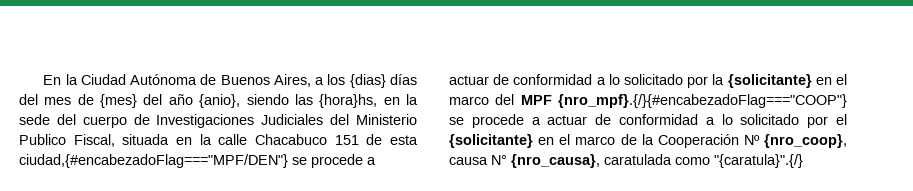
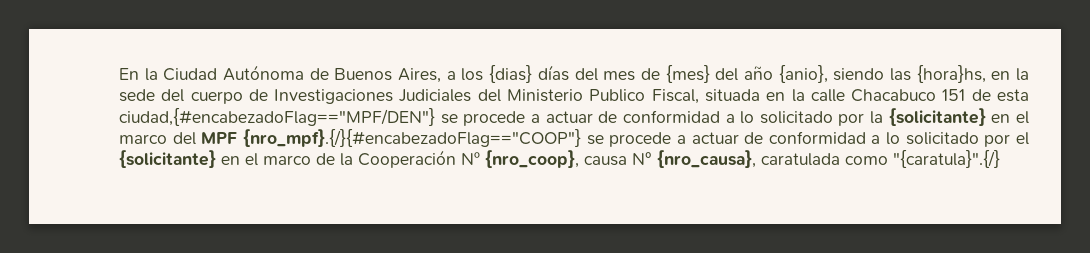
- En la Ciudad Autónoma de Buenos Aires, a los {dias} días del mes de {mes} del año {anio}, siendo las {hora}hs, en la sede del cuerpo de Investigaciones Judiciales del Ministerio Publico Fiscal, situada en la calle Chacabuco 151 de esta ciudad,{#encabezadoFlag==="MPF/DEN"} se procede a actuar de conformidad a lo solicitado por la {solicitante} en el marco del MPF {nro_mpf}.{/}{#encabezadoFlag==="COOP"} se procede a actuar de conformidad a lo solicitado por el {solicitante} en el marco de la Cooperación Nº {nro_coop}, causa N° {nro_causa}, caratulada como "{caratula}".{/}
+ En la Ciudad Autónoma de Buenos Aires, a los {dias} días del mes de {mes} del año {anio}, siendo las {hora}hs, en la sede del cuerpo de Investigaciones Judiciales del Ministerio Publico Fiscal, situada en la calle Chacabuco 151 de esta ciudad,{#encabezadoFlag=="MPF/DEN"} se procede a actuar de conformidad a lo solicitado por la {solicitante} en el marco del MPF {nro_mpf}.{/}{#encabezadoFlag=="COOP"} se procede a actuar de conformidad a lo solicitado por el {solicitante} en el marco de la Cooperación Nº {nro_coop}, causa N° {nro_causa}, caratulada como "{caratula}".{/}

